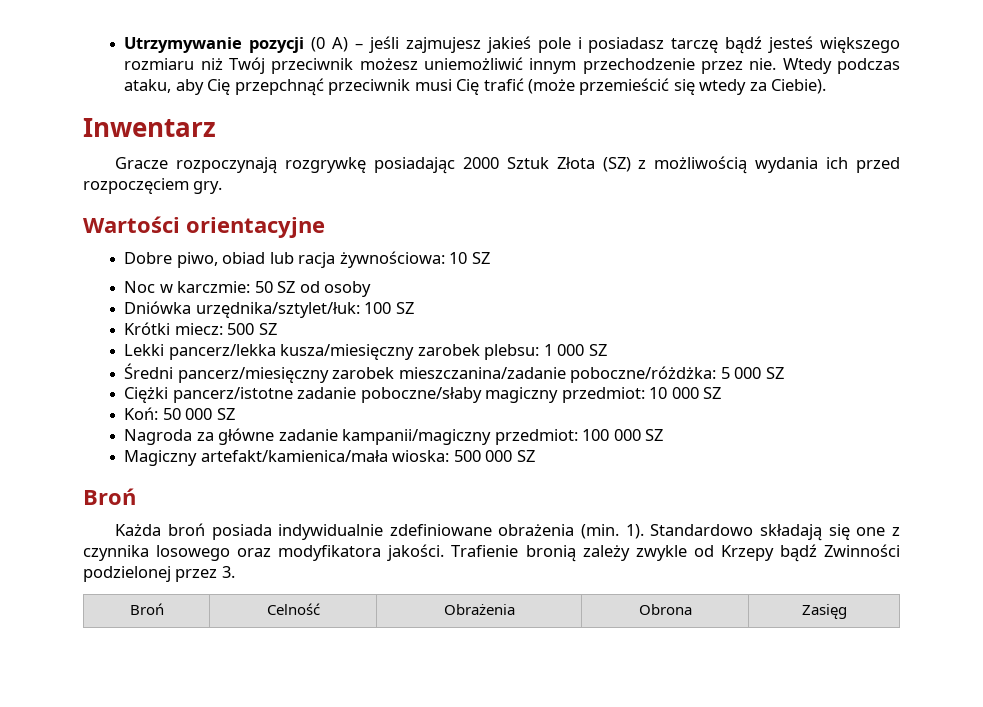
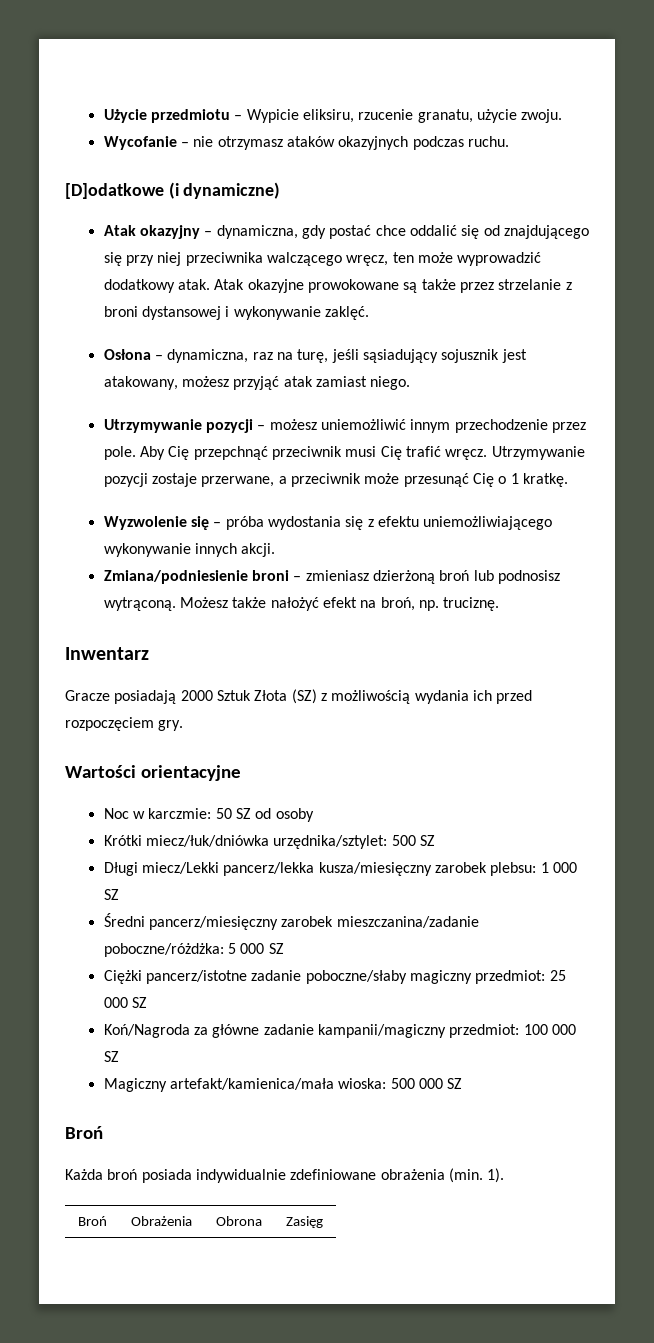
- Utrzymywanie pozycji (0 A) – jeśli zajmujesz jakieś pole i posiadasz tarczę bądź jesteś większego rozmiaru niż Twój przeciwnik możesz uniemożliwić innym przechodzenie przez nie. Wtedy podczas ataku, aby Cię przepchnąć przeciwnik musi Cię trafić (może przemieścić się wtedy za Ciebie).
+ Użycie przedmiotu – Wypicie eliksiru, rzucenie granatu, użycie zwoju.
+ Wycofanie – nie otrzymasz ataków okazyjnych podczas ruchu.
+ [D]odatkowe (i dynamiczne)
+ Atak okazyjny – dynamiczna, gdy postać chce oddalić się od znajdującego się przy niej przeciwnika walczącego wręcz, ten może wyprowadzić dodatkowy atak. Atak okazyjne prowokowane są także przez strzelanie z broni dystansowej i wykonywanie zaklęć.
+ Osłona – dynamiczna, raz na turę, jeśli sąsiadujący sojusznik jest atakowany, możesz przyjąć atak zamiast niego.
+ Utrzymywanie pozycji – możesz uniemożliwić innym przechodzenie przez pole. Aby Cię przepchnąć przeciwnik musi Cię trafić wręcz. Utrzymywanie pozycji zostaje przerwane, a przeciwnik może przesunąć Cię o 1 kratkę.
+ Wyzwolenie się – próba wydostania się z efektu uniemożliwiającego wykonywanie innych akcji.
+ Zmiana/podniesienie broni – zmieniasz dzierżoną broń lub podnosisz wytrąconą. Możesz także nałożyć efekt na broń, np. truciznę.
- Gracze rozpoczynają rozgrywkę posiadając 2000 Sztuk Złota (SZ) z możliwością wydania ich przed rozpoczęciem gry.
+ Gracze posiadają 2000 Sztuk Złota (SZ) z możliwością wydania ich przed rozpoczęciem gry.
- Dobre piwo, obiad lub racja żywnościowa: 10 SZ
- Dniówka urzędnika/sztylet/łuk: 100 SZ
- Krótki miecz: 500 SZ
+ Krótki miecz/łuk/dniówka urzędnika/sztylet: 500 SZ
- Lekki pancerz/lekka kusza/miesięczny zarobek plebsu: 1 000 SZ
+ Długi miecz/Lekki pancerz/lekka kusza/miesięczny zarobek plebsu: 1 000 SZ
- Ciężki pancerz/istotne zadanie poboczne/słaby magiczny przedmiot: 10 000 SZ
- Koń: 50 000 SZ
- Nagroda za główne zadanie kampanii/magiczny przedmiot: 100 000 SZ
+ Ciężki pancerz/istotne zadanie poboczne/słaby magiczny przedmiot: 25 000 SZ
+ Koń/Nagroda za główne zadanie kampanii/magiczny przedmiot: 100 000 SZ
- Każda broń posiada indywidualnie zdefiniowane obrażenia (min. 1). Standardowo składają się one z czynnika losowego oraz modyfikatora jakości. Trafienie bronią zależy zwykle od Krzepy bądź Zwinności podzielonej przez 3.
- Broń | Celność | Obrażenia | Obrona | Zasięg
+ Każda broń posiada indywidualnie zdefiniowane obrażenia (min. 1).
+ Broń | Obrażenia | Obrona | Zasięg

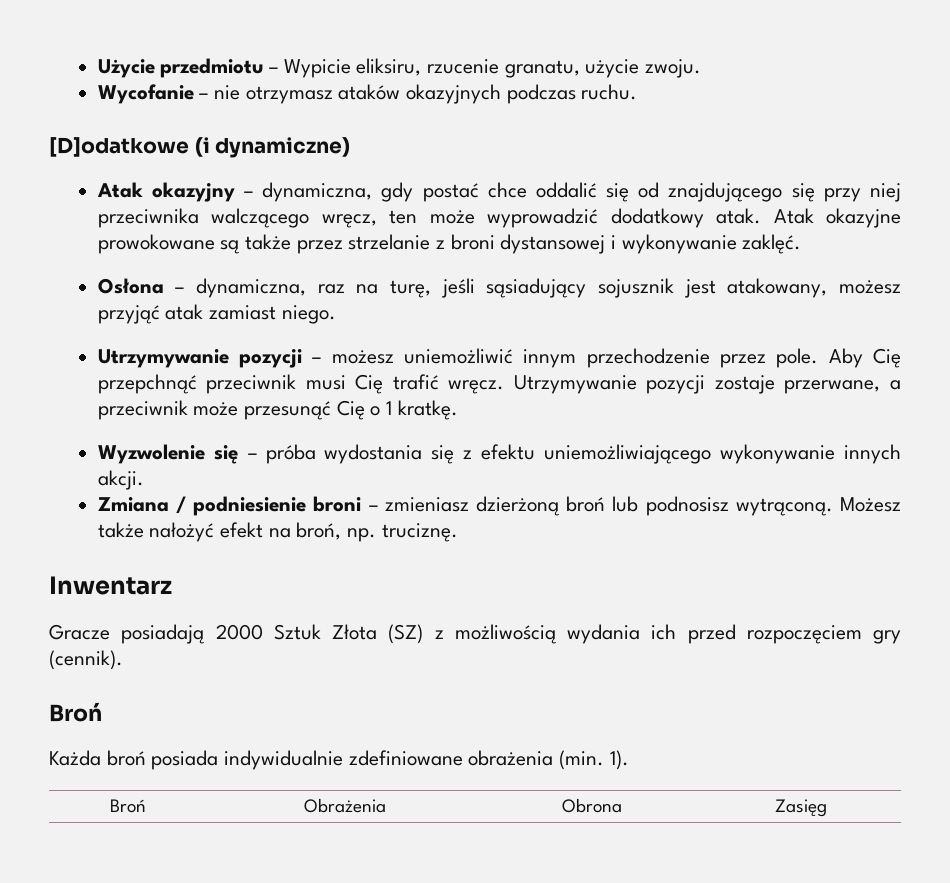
- Zmiana/podniesienie broni – zmieniasz dzierżoną broń lub podnosisz wytrąconą.
+ Zmiana / podniesienie broni – zmieniasz dzierżoną broń lub podnosisz wytrąconą.
- Gracze posiadają 2000 Sztuk Złota (SZ) z możliwością wydania ich przed rozpoczęciem gry.
- Wartości orientacyjne
- Noc w karczmie: 50 SZ od osoby
- Krótki miecz/łuk/dniówka urzędnika/sztylet: 500 SZ
- Długi miecz/Lekki pancerz/lekka kusza/miesięczny zarobek plebsu: 1 000 SZ
- Średni pancerz/miesięczny zarobek mieszczanina/zadanie poboczne/różdżka: 5 000 SZ
- Ciężki pancerz/istotne zadanie poboczne/słaby magiczny przedmiot: 25 000 SZ
- Koń/Nagroda za główne zadanie kampanii/magiczny przedmiot: 100 000 SZ
- Magiczny artefakt/kamienica/mała wioska: 500 000 SZ
+ Gracze posiadają 2000 Sztuk Złota (SZ) z możliwością wydania ich przed rozpoczęciem gry (cennik).

